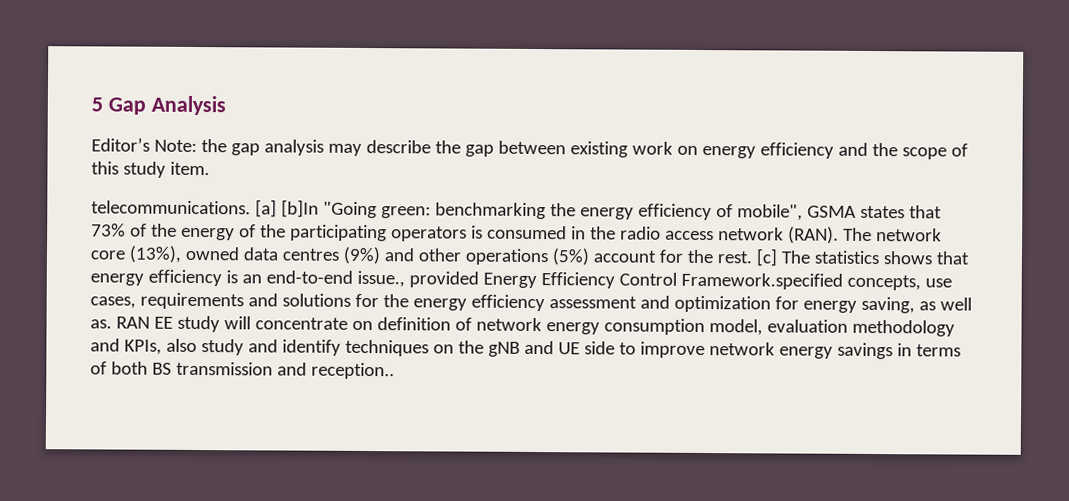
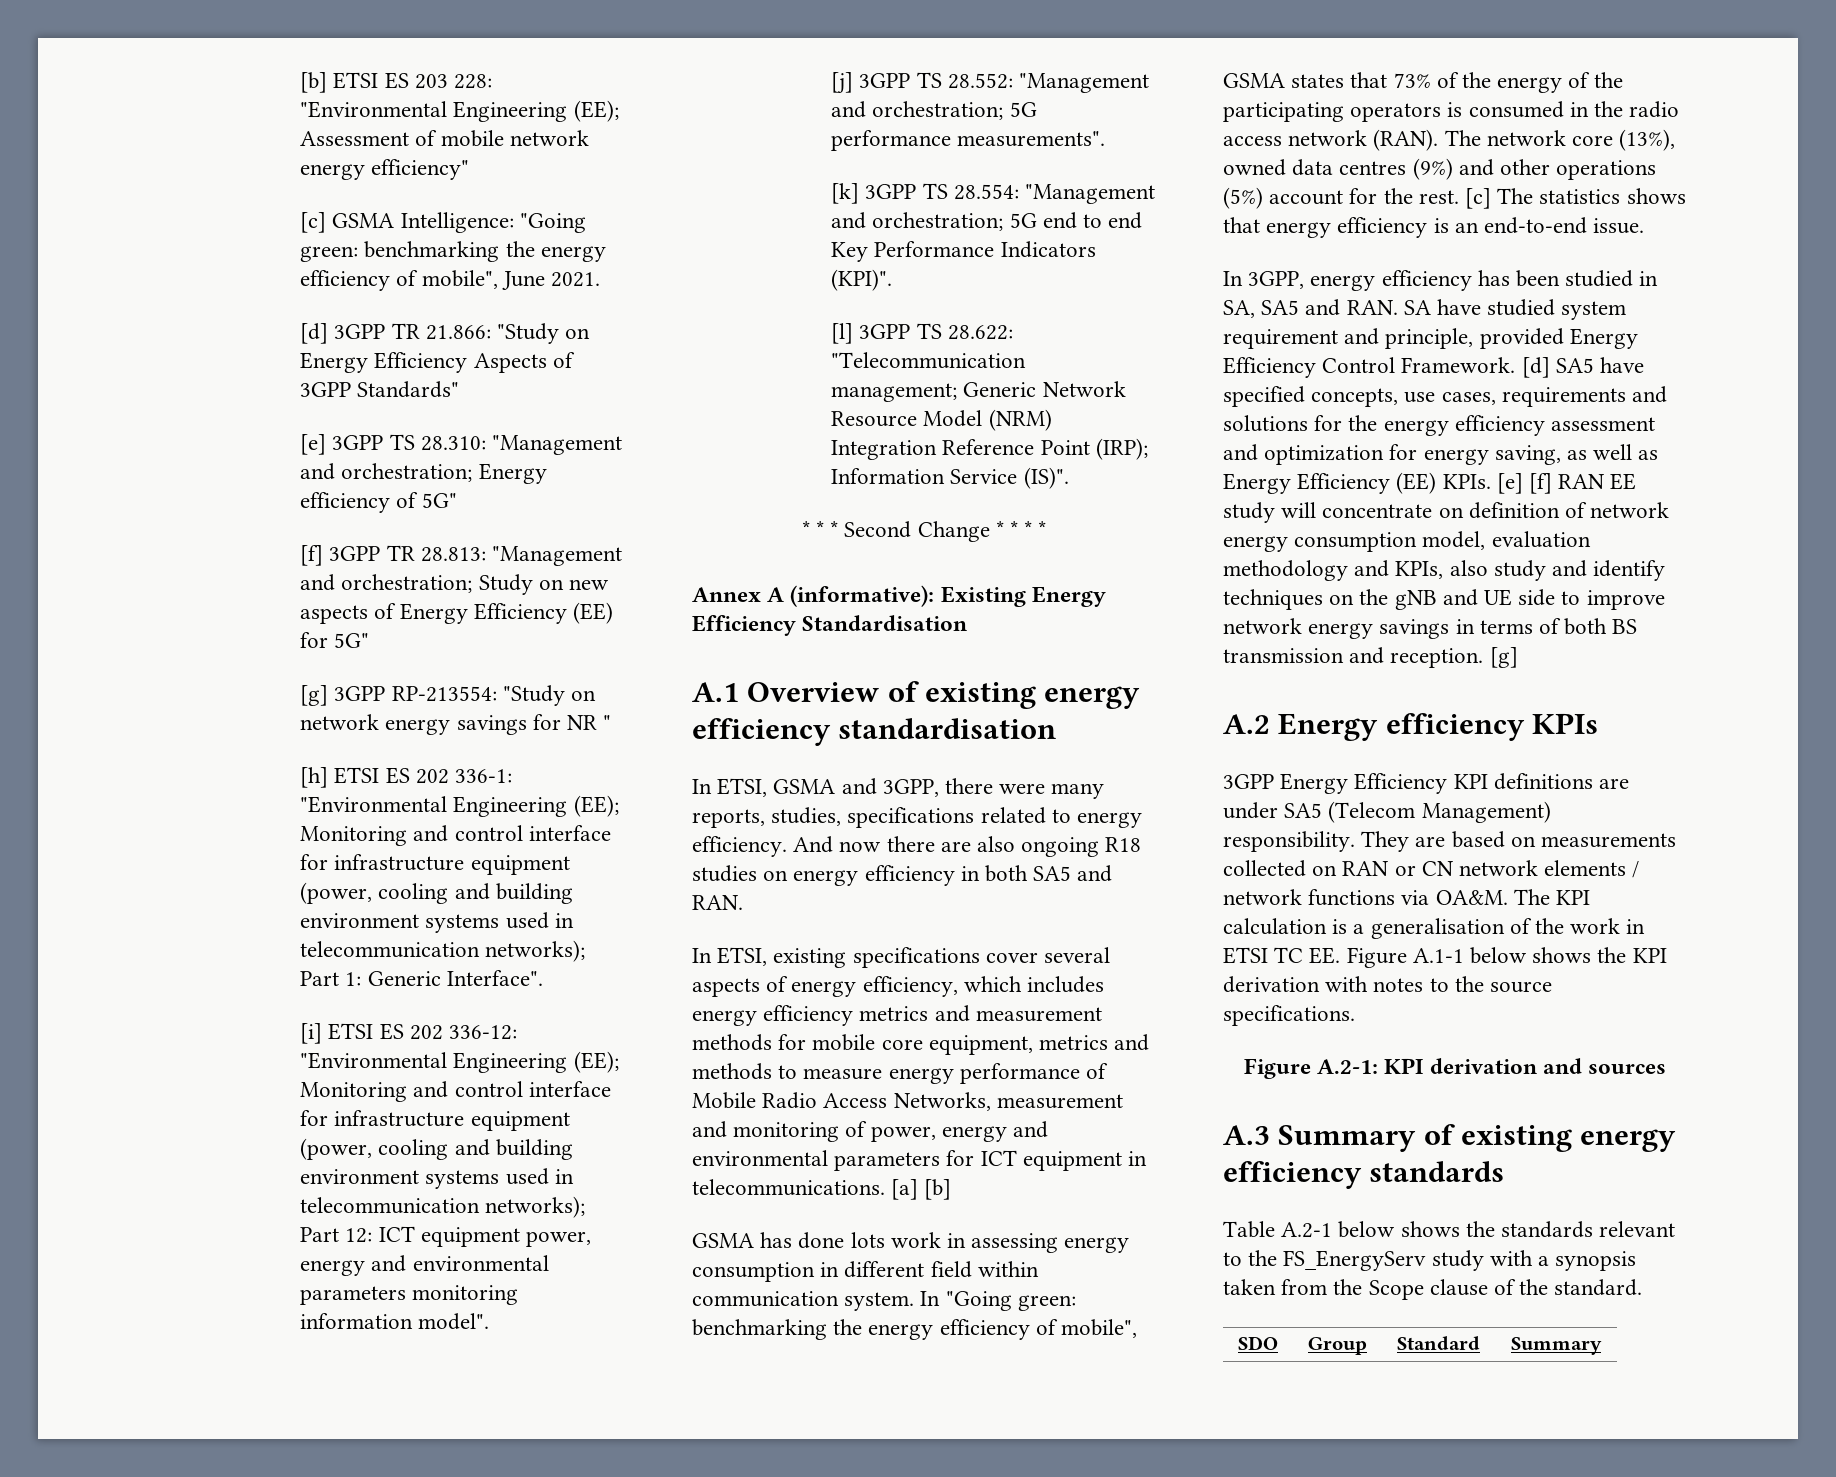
- 5 Gap Analysis
- Editor’s Note: the gap analysis may describe the gap between existing work on energy efficiency and the scope of this study item.
- telecommunications. [a] [b]In "Going green: benchmarking the energy efficiency of mobile", GSMA states that 73% of the energy of the participating operators is consumed in the radio access network (RAN).
+ [b] ETSI ES 203 228: "Environmental Engineering (EE); Assessment of mobile network energy efficiency"
+ [c] GSMA Intelligence: "Going green: benchmarking the energy efficiency of mobile", June 2021.
+ [d] 3GPP TR 21.866: "Study on Energy Efficiency Aspects of 3GPP Standards"
+ [e] 3GPP TS 28.310: "Management and orchestration; Energy efficiency of 5G"
+ [f] 3GPP TR 28.813: "Management and orchestration; Study on new aspects of Energy Efficiency (EE) for 5G"
+ [g] 3GPP RP-213554: "Study on network energy savings for NR "
+ [h] ETSI ES 202 336-1: "Environmental Engineering (EE); Monitoring and control interface for infrastructure equipment (power, cooling and building environment systems used in telecommunication networks); Part 1: Generic Interface".
+ [i] ETSI ES 202 336-12: "Environmental Engineering (EE); Monitoring and control interface for infrastructure equipment (power, cooling and building environment systems used in telecommunication networks); Part 12: ICT equipment power, energy and environmental parameters monitoring information model".
+ [j] 3GPP TS 28.552: "Management and orchestration; 5G performance measurements".
+ [k] 3GPP TS 28.554: "Management and orchestration; 5G end to end Key Performance Indicators (KPI)".
+ [l] 3GPP TS 28.622: "Telecommunication management; Generic Network Resource Model (NRM) Integration Reference Point (IRP); Information Service (IS)".
+ * * * Second Change * * * *
+ Annex A (informative): Existing Energy Efficiency Standardisation
+ A.1 Overview of existing energy efficiency standardisation
+ In ETSI, GSMA and 3GPP, there were many reports, studies, specifications related to energy efficiency. And now there are also ongoing R18 studies on energy efficiency in both SA5 and RAN.
+ In ETSI, existing specifications cover several aspects of energy efficiency, which includes energy efficiency metrics and measurement methods for mobile core equipment, metrics and methods to measure energy performance of Mobile Radio Access Networks, measurement and monitoring of power, energy and environmental parameters for ICT equipment in telecommunications. [a] [b]
+ GSMA has done lots work in assessing energy consumption in different field within communication system. In "Going green: benchmarking the energy efficiency of mobile", GSMA states that 73% of the energy of the participating operators is consumed in the radio access network (RAN).
- [c] The statistics shows that energy efficiency is an end-to-end issue., provided Energy Efficiency Control Framework.specified concepts, use cases, requirements and solutions for the energy efficiency assessment and optimization for energy saving, as well as. RAN EE study will concentrate on definition of network energy consumption model, evaluation methodology and KPIs, also study and identify techniques on the gNB and UE side to improve network energy savings in terms of both BS transmission and reception..
+ [c] The statistics shows that energy efficiency is an end-to-end issue.
+ In 3GPP, energy efficiency has been studied in SA, SA5 and RAN. SA have studied system requirement and principle, provided Energy Efficiency Control Framework. [d] SA5 have specified concepts, use cases, requirements and solutions for the energy efficiency assessment and optimization for energy saving, as well as Energy Efficiency (EE) KPIs. [e] [f] RAN EE study will concentrate on definition of network energy consumption model, evaluation methodology and KPIs, also study and identify techniques on the gNB and UE side to improve network energy savings in terms of both BS transmission and reception. [g]
+ A.2 Energy efficiency KPIs
+ 3GPP Energy Efficiency KPI definitions are under SA5 (Telecom Management) responsibility. They are based on measurements collected on RAN or CN network elements / network functions via OA&M. The KPI calculation is a generalisation of the work in ETSI TC EE. Figure A.1-1 below shows the KPI derivation with notes to the source specifications.
+ Figure A.2-1: KPI derivation and sources
+ A.3 Summary of existing energy efficiency standards
+ Table A.2-1 below shows the standards relevant to the FS_EnergyServ study with a synopsis taken from the Scope clause of the standard.
+ SDO | Group | Standard | Summary

